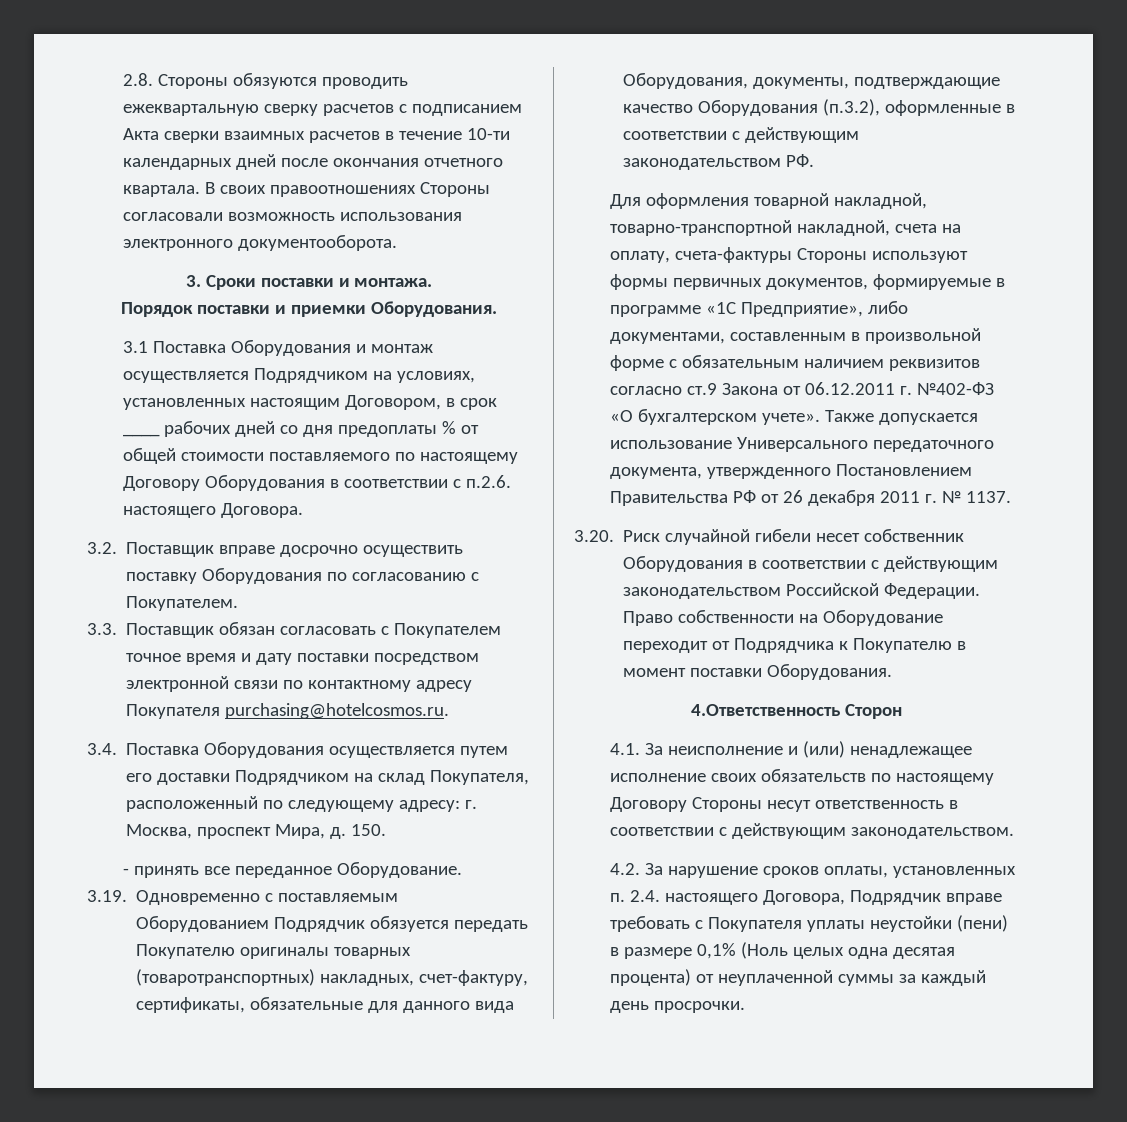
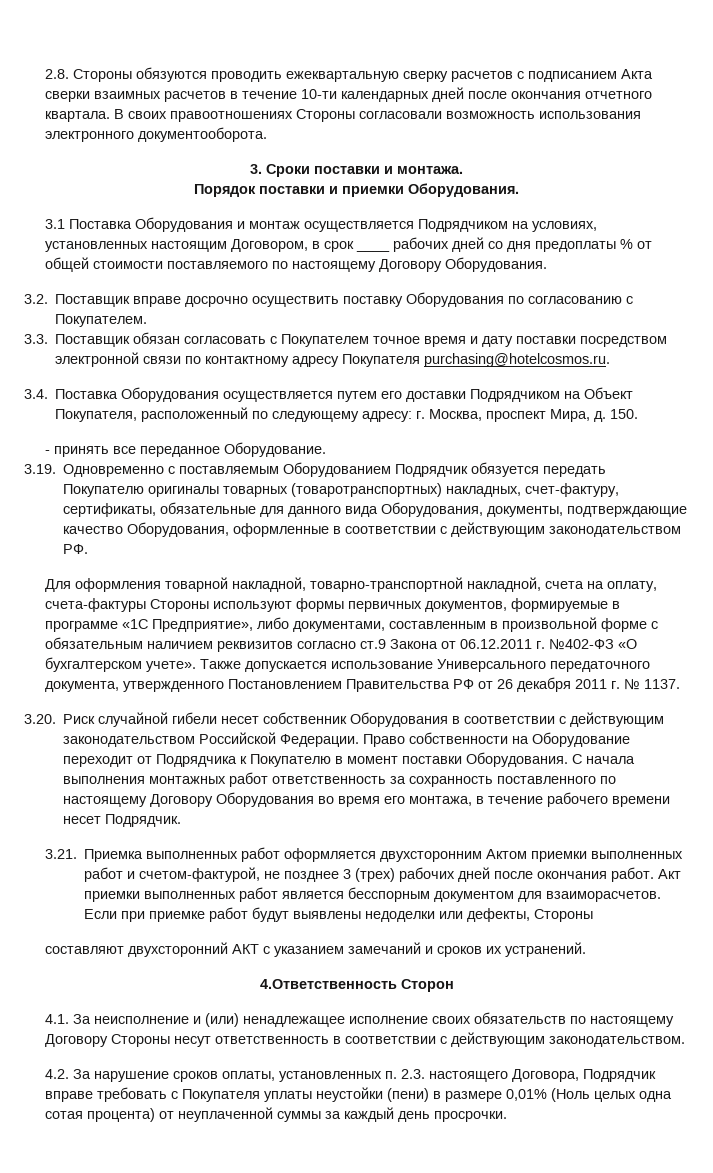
- 3.1 Поставка Оборудования и монтаж осуществляется Подрядчиком на условиях, установленных настоящим Договором, в срок ____ рабочих дней со дня предоплаты % от общей стоимости поставляемого по настоящему Договору Оборудования в соответствии с п.2.6. настоящего Договора.
+ 3.1 Поставка Оборудования и монтаж осуществляется Подрядчиком на условиях, установленных настоящим Договором, в срок ____ рабочих дней со дня предоплаты % от общей стоимости поставляемого по настоящему Договору Оборудования.
- 3.4. Поставка Оборудования осуществляется путем его доставки Подрядчиком на склад Покупателя, расположенный по следующему адресу: г. Москва, проспект Мира, д.
+ 3.4. Поставка Оборудования осуществляется путем его доставки Подрядчиком на Объект Покупателя, расположенный по следующему адресу: г. Москва, проспект Мира, д.
- 3.19. Одновременно с поставляемым Оборудованием Подрядчик обязуется передать Покупателю оригиналы товарных (товаротранспортных) накладных, счет-фактуру, сертификаты, обязательные для данного вида Оборудования, документы, подтверждающие качество Оборудования (п.3.2), оформленные в соответствии с действующим законодательством РФ.
+ 3.19. Одновременно с поставляемым Оборудованием Подрядчик обязуется передать Покупателю оригиналы товарных (товаротранспортных) накладных, счет-фактуру, сертификаты, обязательные для данного вида Оборудования, документы, подтверждающие качество Оборудования, оформленные в соответствии с действующим законодательством РФ.
+ С начала выполнения монтажных работ ответственность за сохранность поставленного по настоящему Договору Оборудования во время его монтажа, в течение рабочего времени несет Подрядчик.
+ 3.21. Приемка выполненных работ оформляется двухсторонним Актом приемки выполненных работ и счетом-фактурой, не позднее 3 (трех) рабочих дней после окончания работ. Акт приемки выполненных работ является бесспорным документом для взаиморасчетов. Если при приемке работ будут выявлены недоделки или дефекты, Стороны
+ составляют двухсторонний АКТ с указанием замечаний и сроков их устранений.
- 4.2. За нарушение сроков оплаты, установленных п. 2.4. настоящего Договора, Подрядчик вправе требовать с Покупателя уплаты неустойки (пени) в размере 0,1% (Ноль целых одна десятая процента) от неуплаченной суммы за каждый день просрочки.
+ 4.2. За нарушение сроков оплаты, установленных п. 2.3. настоящего Договора, Подрядчик вправе требовать с Покупателя уплаты неустойки (пени) в размере 0,01% (Ноль целых одна сотая процента) от неуплаченной суммы за каждый день просрочки.

